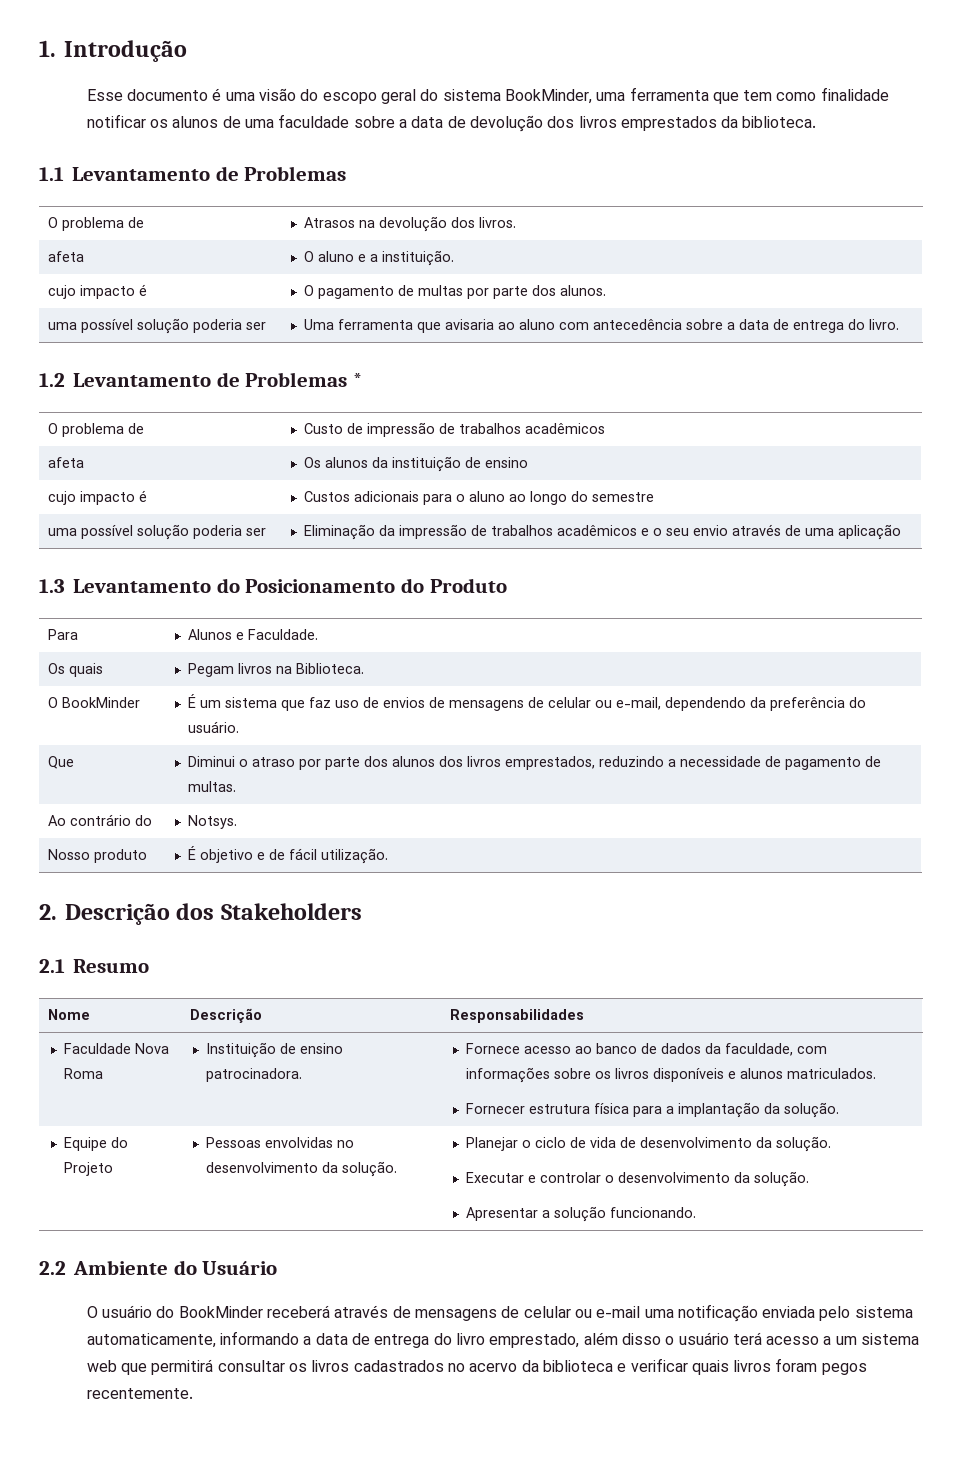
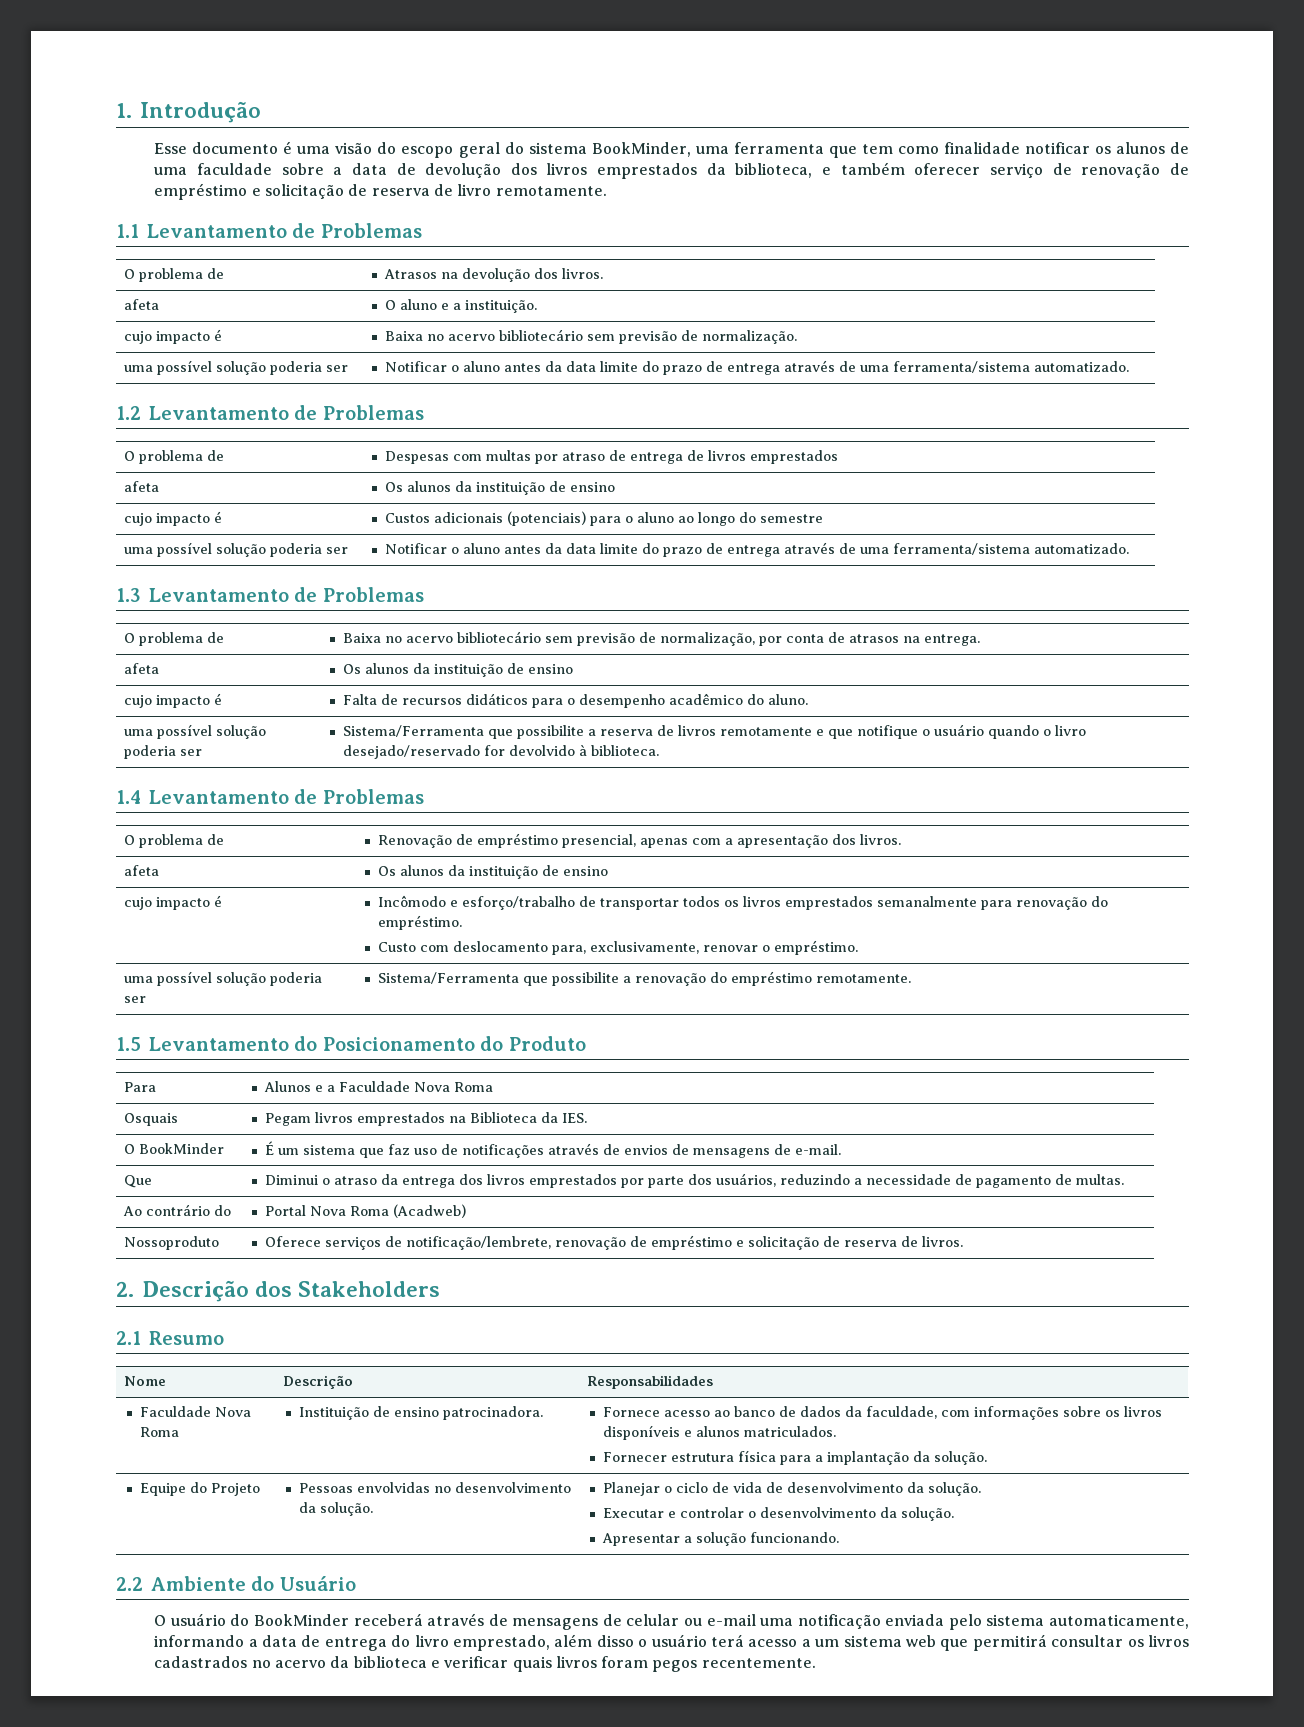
- Esse documento é uma visão do escopo geral do sistema BookMinder, uma ferramenta que tem como finalidade notificar os alunos de uma faculdade sobre a data de devolução dos livros emprestados da biblioteca.
+ Esse documento é uma visão do escopo geral do sistema BookMinder, uma ferramenta que tem como finalidade notificar os alunos de uma faculdade sobre a data de devolução dos livros emprestados da biblioteca, e também oferecer serviço de renovação de empréstimo e solicitação de reserva de livro remotamente.
- cujo impacto é | O pagamento de multas por parte dos alunos.
- uma possível solução poderia ser | Uma ferramenta que avisaria ao aluno com antecedência sobre a data de entrega do livro.
+ cujo impacto é | Baixa no acervo bibliotecário sem previsão de normalização.
+ uma possível solução poderia ser | Notificar o aluno antes da data limite do prazo de entrega através de uma ferramenta/sistema automatizado.
- 1.2 Levantamento de Problemas *
- O problema de | Custo de impressão de trabalhos acadêmicos
+ 1.2 Levantamento de Problemas
+ O problema de | Despesas com multas por atraso de entrega de livros emprestados
- cujo impacto é | Custos adicionais para o aluno ao longo do semestre
- uma possível solução poderia ser | Eliminação da impressão de trabalhos acadêmicos e o seu envio através de uma aplicação
- 1.3 Levantamento do Posicionamento do Produto
+ cujo impacto é | Custos adicionais (potenciais) para o aluno ao longo do semestre
+ uma possível solução poderia ser | Notificar o aluno antes da data limite do prazo de entrega através de uma ferramenta/sistema automatizado.
+ 1.3 Levantamento de Problemas
+ O problema de | Baixa no acervo bibliotecário sem previsão de normalização, por conta de atrasos na entrega.
+ afeta | Os alunos da instituição de ensino
+ cujo impacto é | Falta de recursos didáticos para o desempenho acadêmico do aluno.
+ uma possível solução poderia ser | Sistema/Ferramenta que possibilite a reserva de livros remotamente e que notifique o usuário quando o livro desejado/reservado for devolvido à biblioteca.
+ 1.4 Levantamento de Problemas
+ O problema de | Renovação de empréstimo presencial, apenas com a apresentação dos livros.
+ afeta | Os alunos da instituição de ensino
+ cujo impacto é | Incômodo e esforço/trabalho de transportar todos os livros emprestados semanalmente para renovação do empréstimo.
+ Custo com deslocamento para, exclusivamente, renovar o empréstimo.
+ uma possível solução poderia ser | Sistema/Ferramenta que possibilite a renovação do empréstimo remotamente.
+ 1.5 Levantamento do Posicionamento do Produto
- Para | Alunos e Faculdade.
- Os quais | Pegam livros na Biblioteca.
+ Para | Alunos e a Faculdade Nova Roma
+ Osquais | Pegam livros emprestados na Biblioteca da IES.
- O BookMinder | É um sistema que faz uso de envios de mensagens de celular ou e-mail, dependendo da preferência do usuário.
- Que | Diminui o atraso por parte dos alunos dos livros emprestados, reduzindo a necessidade de pagamento de multas.
+ O BookMinder | É um sistema que faz uso de notificações através de envios de mensagens de e-mail.
+ Que | Diminui o atraso da entrega dos livros emprestados por parte dos usuários, reduzindo a necessidade de pagamento de multas.
- Ao contrário do | Notsys.
- Nosso produto | É objetivo e de fácil utilização.
+ Ao contrário do | Portal Nova Roma (Acadweb)
+ Nossoproduto | Oferece serviços de notificação/lembrete, renovação de empréstimo e solicitação de reserva de livros.

